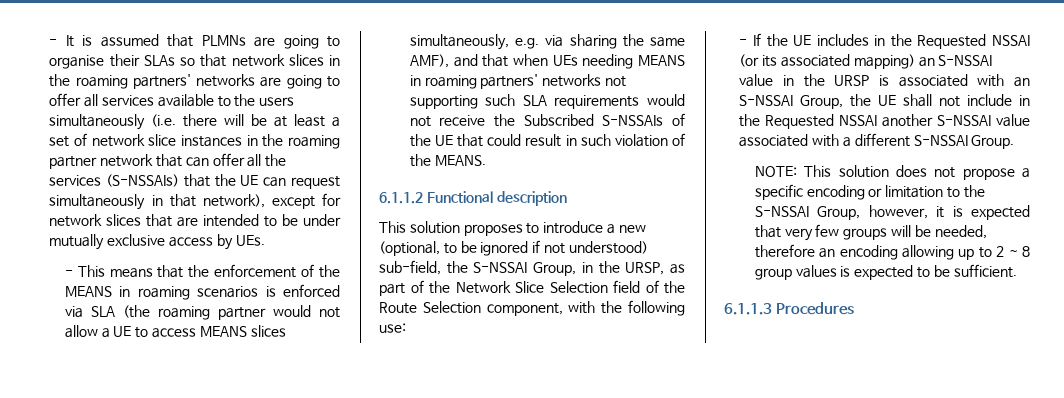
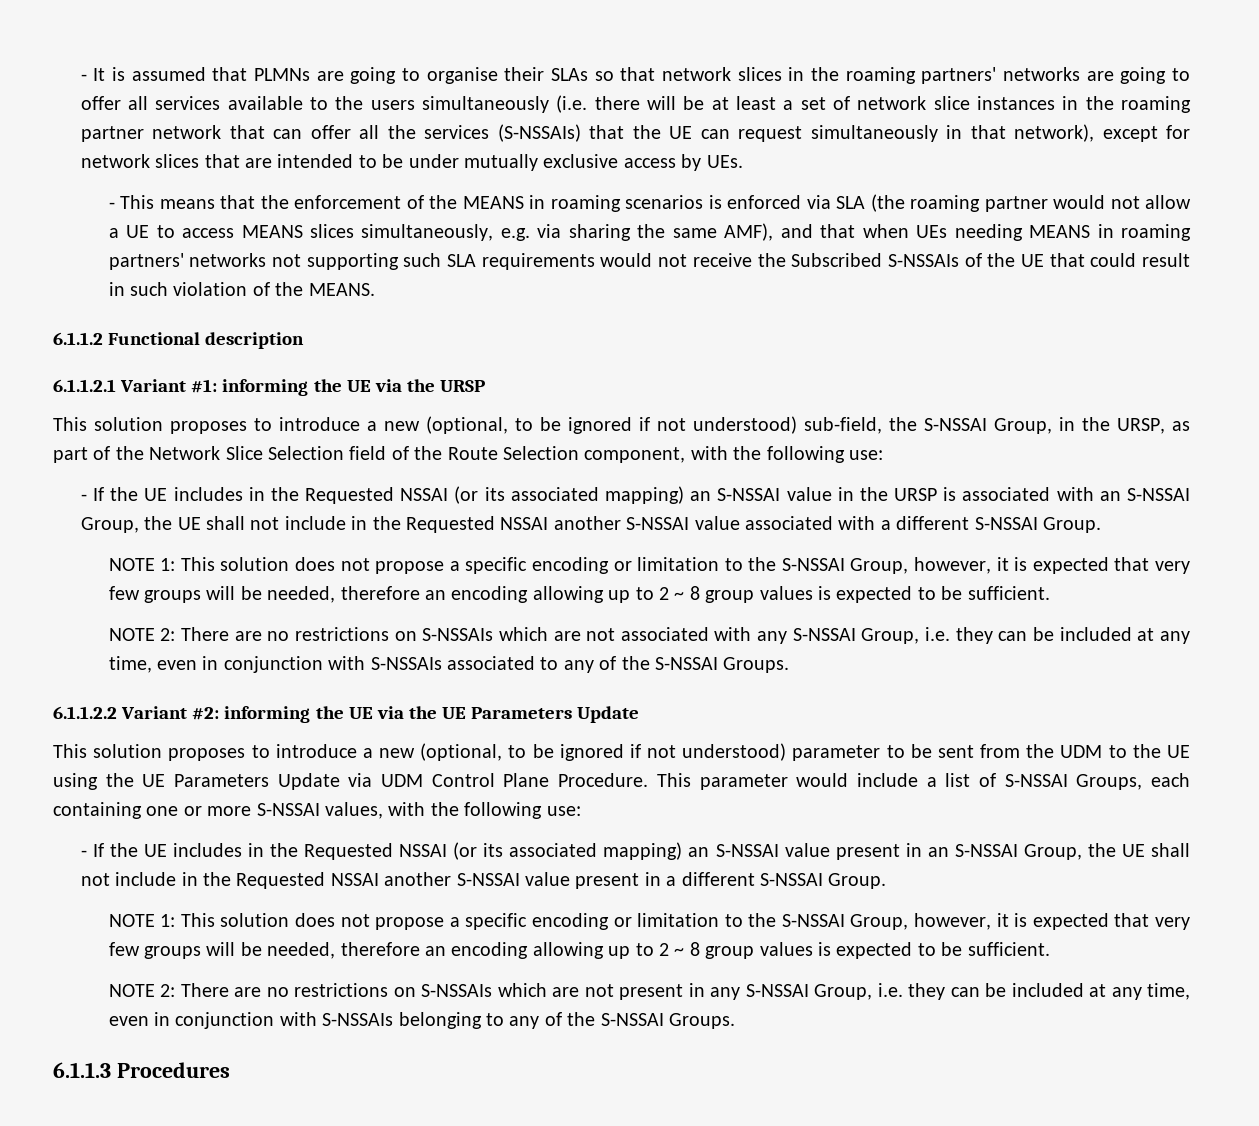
+ 6.1.1.2.1 Variant #1: informing the UE via the URSP
  - If the UE includes in the Requested NSSAI (or its associated mapping) an S-NSSAI value in the URSP is associated with an S-NSSAI Group, the UE shall not include in the Requested NSSAI another S-NSSAI value associated with a different S-NSSAI Group.
- NOTE:
+ NOTE 1:
+ NOTE 2: There are no restrictions on S-NSSAIs which are not associated with any S-NSSAI Group, i.e. they can be included at any time, even in conjunction with S-NSSAIs associated to any of the S-NSSAI Groups.
+ 6.1.1.2.2 Variant #2: informing the UE via the UE Parameters Update
+ This solution proposes to introduce a new (optional, to be ignored if not understood) parameter to be sent from the UDM to the UE using the UE Parameters Update via UDM Control Plane Procedure. This parameter would include a list of S-NSSAI Groups, each containing one or more S-NSSAI values, with the following use:
+ - If the UE includes in the Requested NSSAI (or its associated mapping) an S-NSSAI value present in an S-NSSAI Group, the UE shall not include in the Requested NSSAI another S-NSSAI value present in a different S-NSSAI Group.
+ NOTE 1: This solution does not propose a specific encoding or limitation to the S-NSSAI Group, however, it is expected that very few groups will be needed, therefore an encoding allowing up to 2 ~ 8 group values is expected to be sufficient.
+ NOTE 2: There are no restrictions on S-NSSAIs which are not present in any S-NSSAI Group, i.e. they can be included at any time, even in conjunction with S-NSSAIs belonging to any of the S-NSSAI Groups.

